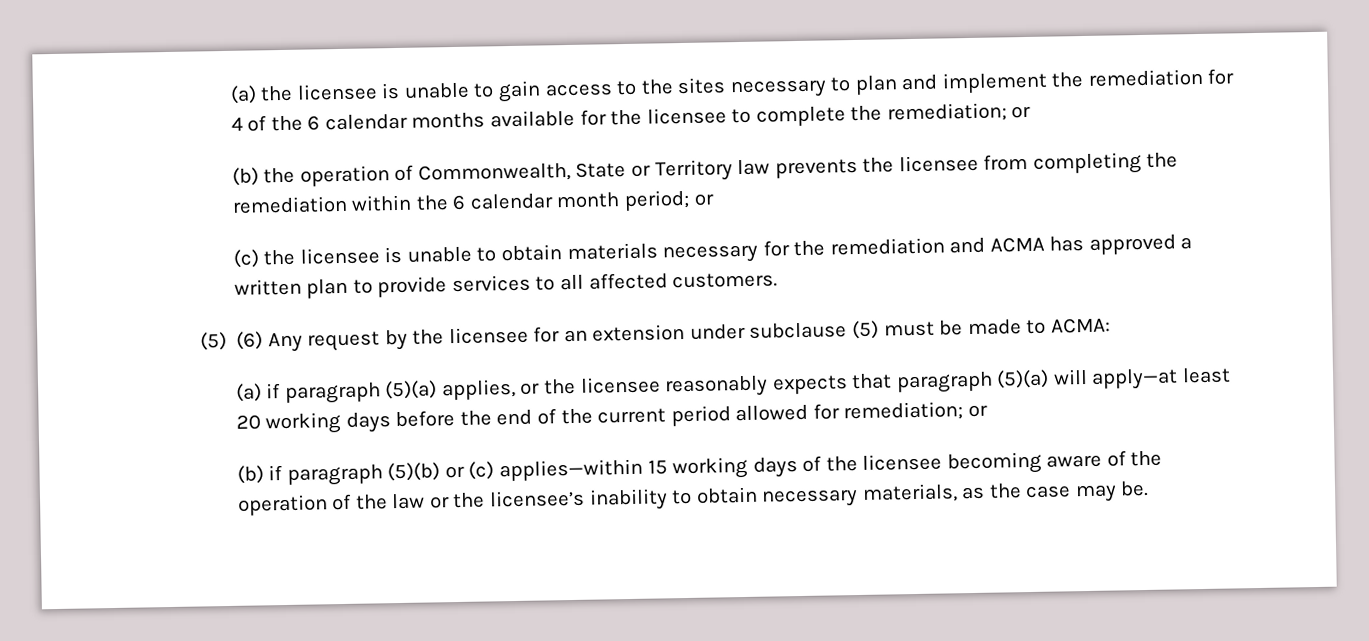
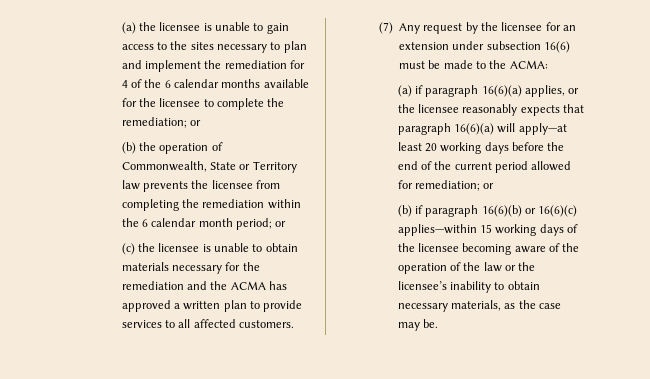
- (c) the licensee is unable to obtain materials necessary for the remediation and ACMA has approved a written plan to provide services to all affected customers.
+ (c) the licensee is unable to obtain materials necessary for the remediation and the ACMA has approved a written plan to provide services to all affected customers.
- (5) (6) Any request by the licensee for an extension under subclause (5) must be made to ACMA:
+ (7) Any request by the licensee for an extension under subsection 16(6) must be made to the ACMA:
- (a) if paragraph (5)(a) applies, or the licensee reasonably expects that paragraph (5)(a) will apply—at least 20 working days before the end of the current period allowed for remediation; or
+ (a) if paragraph 16(6)(a) applies, or the licensee reasonably expects that paragraph 16(6)(a) will apply—at least 20 working days before the end of the current period allowed for remediation; or
- (b) if paragraph (5)(b) or (c) applies—within 15 working days of the licensee becoming aware of the operation of the law or the licensee’s inability to obtain necessary materials, as the case may be.
+ (b) if paragraph 16(6)(b) or 16(6)(c) applies—within 15 working days of the licensee becoming aware of the operation of the law or the licensee’s inability to obtain necessary materials, as the case may be.

